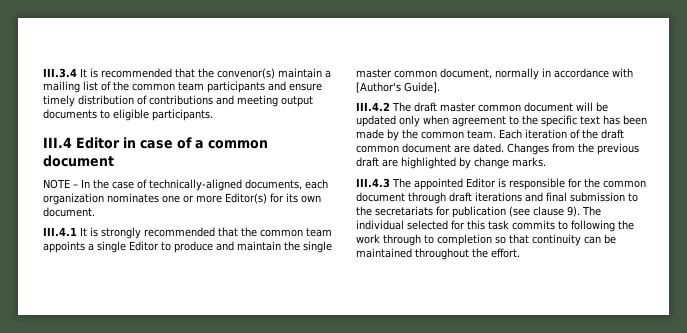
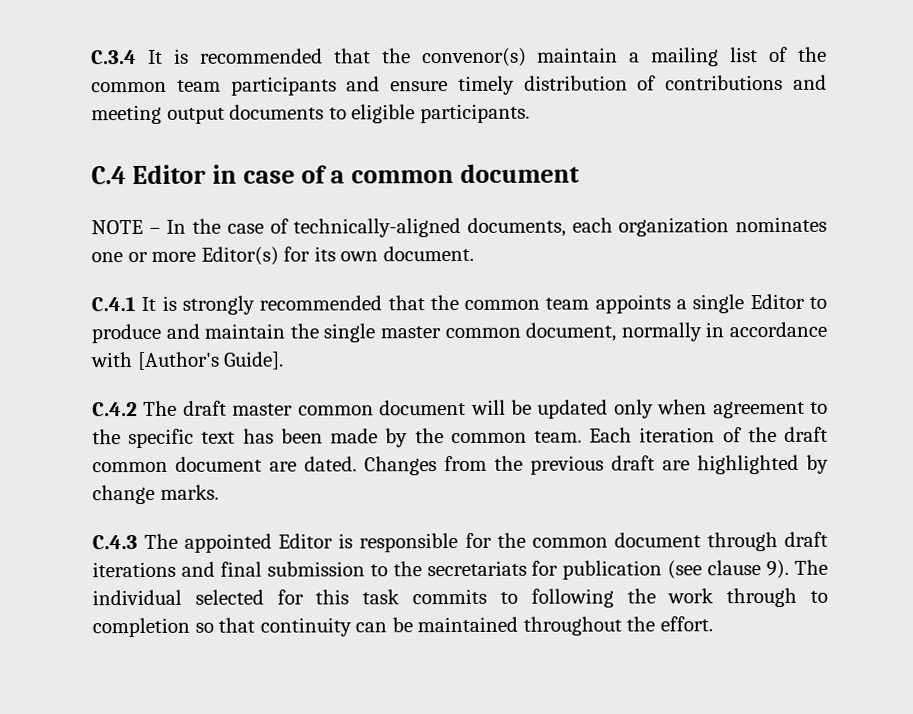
- III.3.4 It is recommended that the convenor(s) maintain a mailing list of the common team participants and ensure timely distribution of contributions and meeting output documents to eligible participants.
+ C.3.4 It is recommended that the convenor(s) maintain a mailing list of the common team participants and ensure timely distribution of contributions and meeting output documents to eligible participants.
- III.4 Editor in case of a common document
+ C.4 Editor in case of a common document
- III.4.1 It is strongly recommended that the common team appoints a single Editor to produce and maintain the single master common document, normally in accordance with [Author's Guide].
+ C.4.1 It is strongly recommended that the common team appoints a single Editor to produce and maintain the single master common document, normally in accordance with [Author's Guide].
- III.4.2 The draft master common document will be updated only when agreement to the specific text has been made by the common team.
+ C.4.2 The draft master common document will be updated only when agreement to the specific text has been made by the common team.
- III.4.3 The appointed Editor is responsible for the common document through draft iterations and final submission to the secretariats for publication (see clause 9).
+ C.4.3 The appointed Editor is responsible for the common document through draft iterations and final submission to the secretariats for publication (see clause 9).

